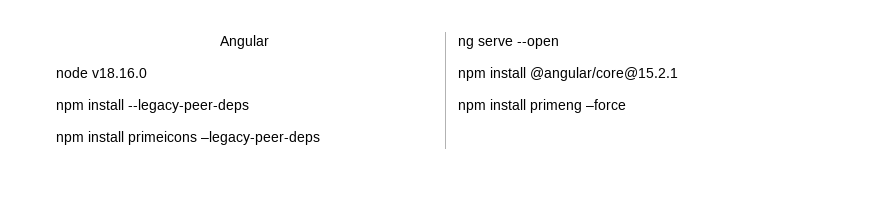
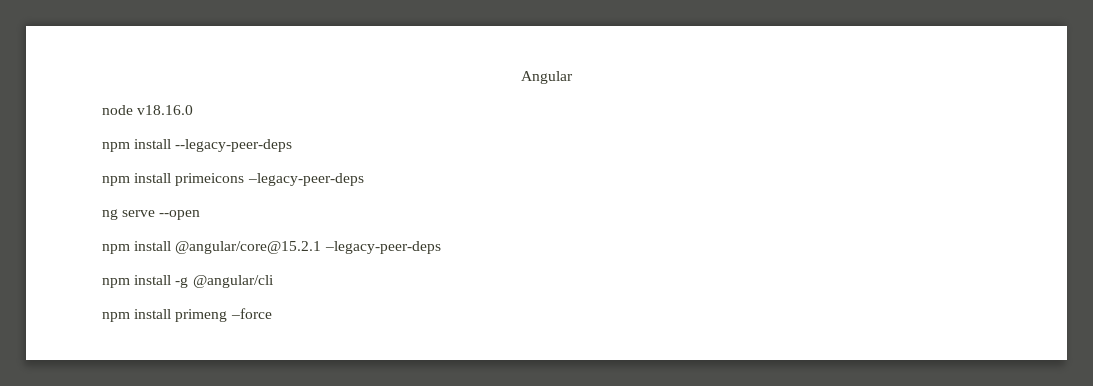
- npm install @angular/core@15.2.1
+ npm install @angular/core@15.2.1 –legacy-peer-deps
+ npm install -g @angular/cli

